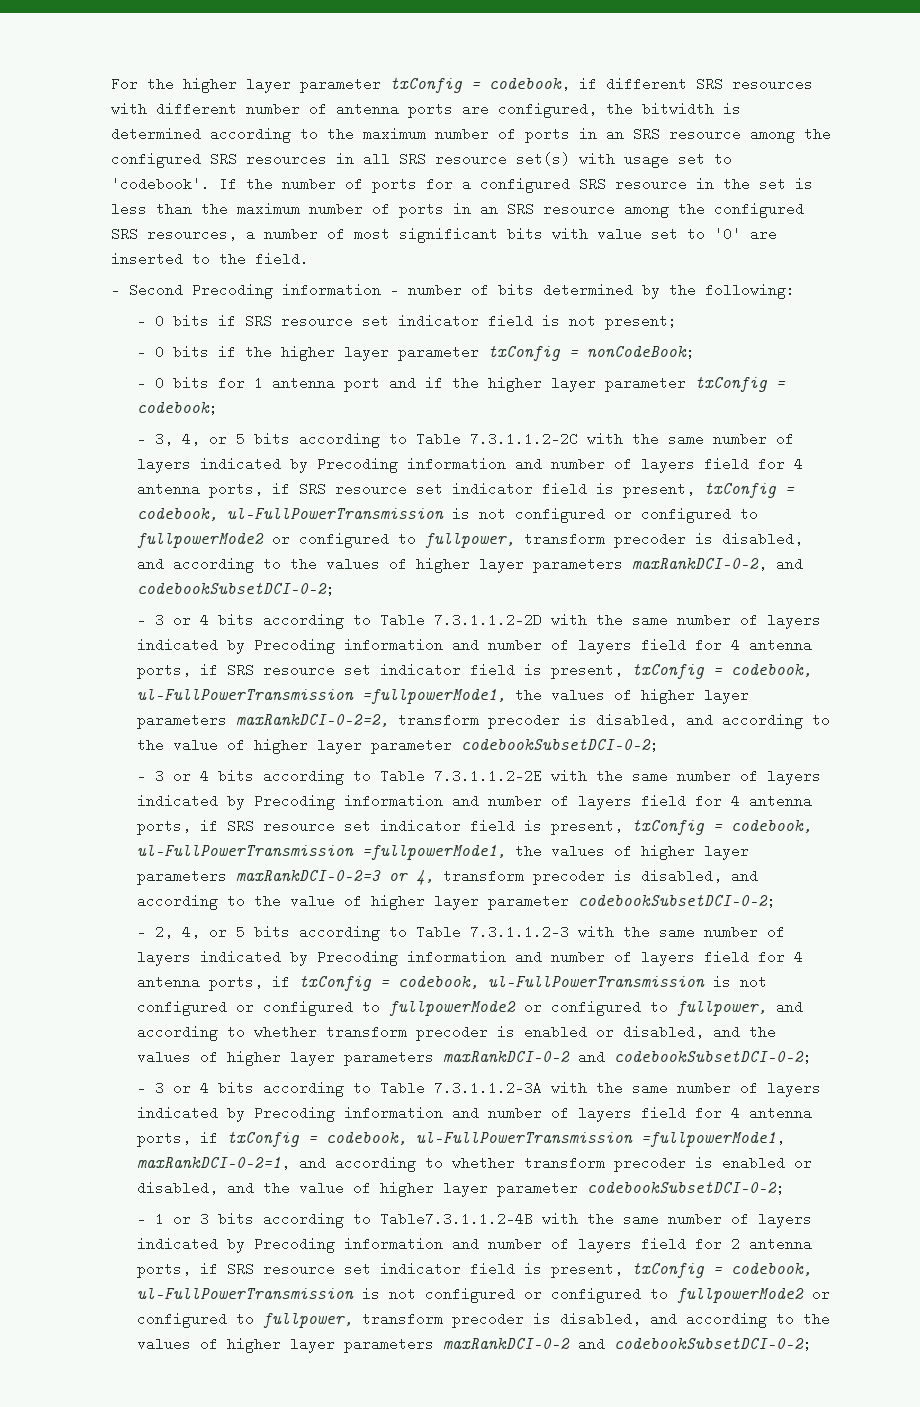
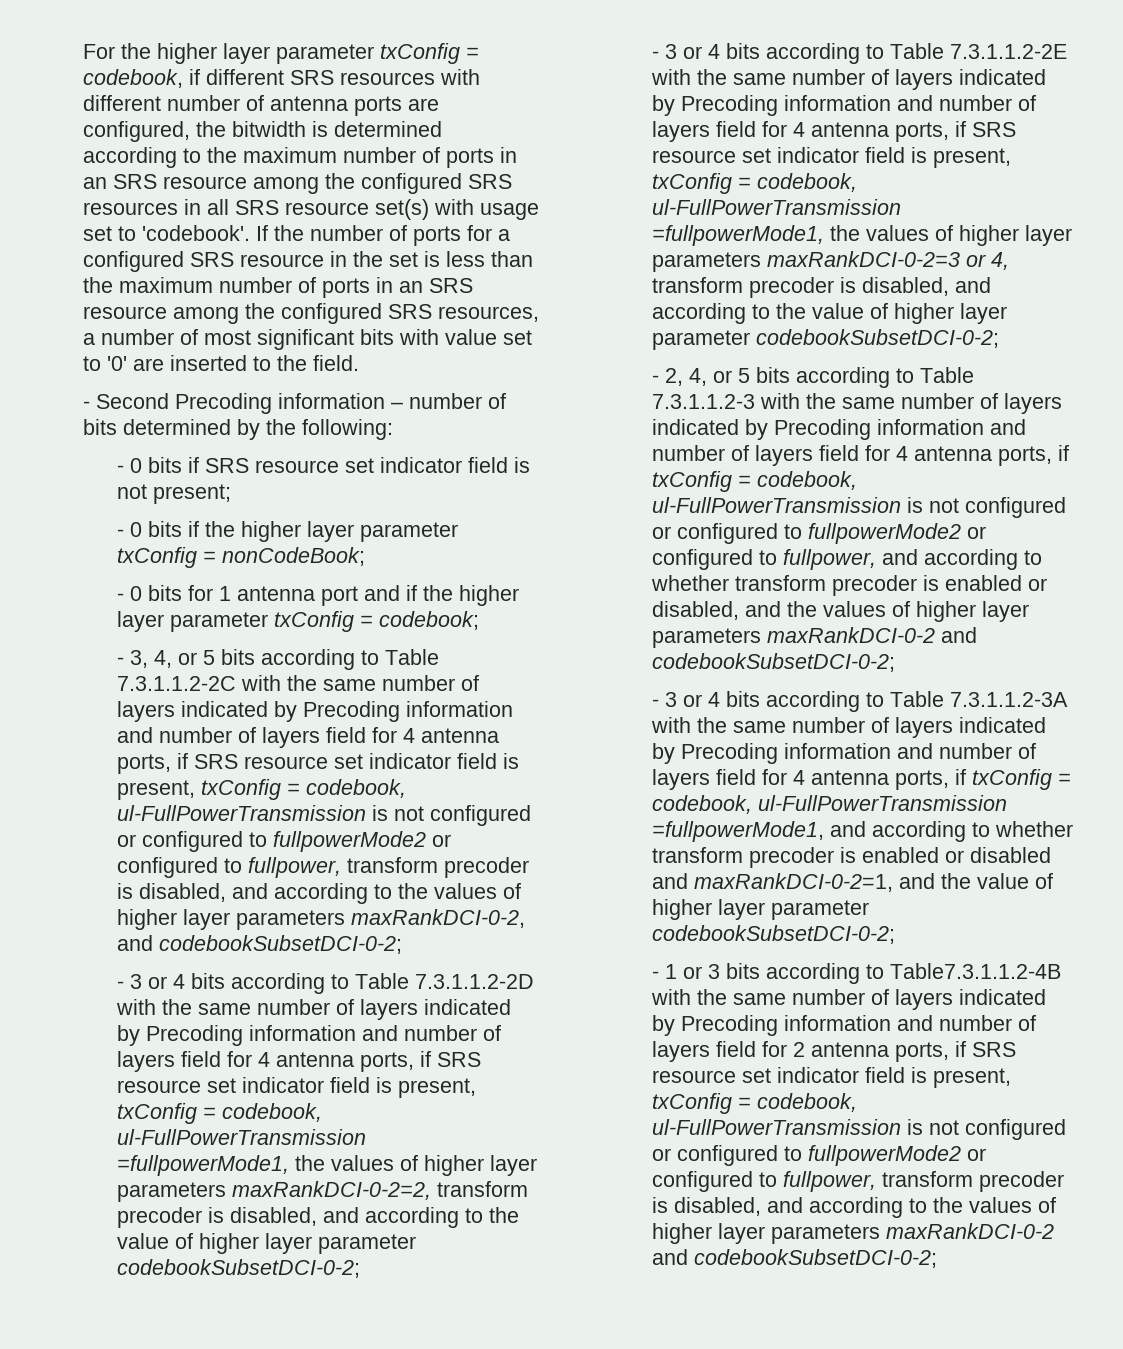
- - 3 or 4 bits according to Table 7.3.1.1.2-3A with the same number of layers indicated by Precoding information and number of layers field for 4 antenna ports, if txConfig = codebook, ul-FullPowerTransmission =fullpowerMode1, maxRankDCI-0-2=1, and according to whether transform precoder is enabled or disabled, and the value of higher layer parameter codebookSubsetDCI-0-2;
+ - 3 or 4 bits according to Table 7.3.1.1.2-3A with the same number of layers indicated by Precoding information and number of layers field for 4 antenna ports, if txConfig = codebook, ul-FullPowerTransmission =fullpowerMode1, and according to whether transform precoder is enabled or disabled and maxRankDCI-0-2=1, and the value of higher layer parameter codebookSubsetDCI-0-2;

